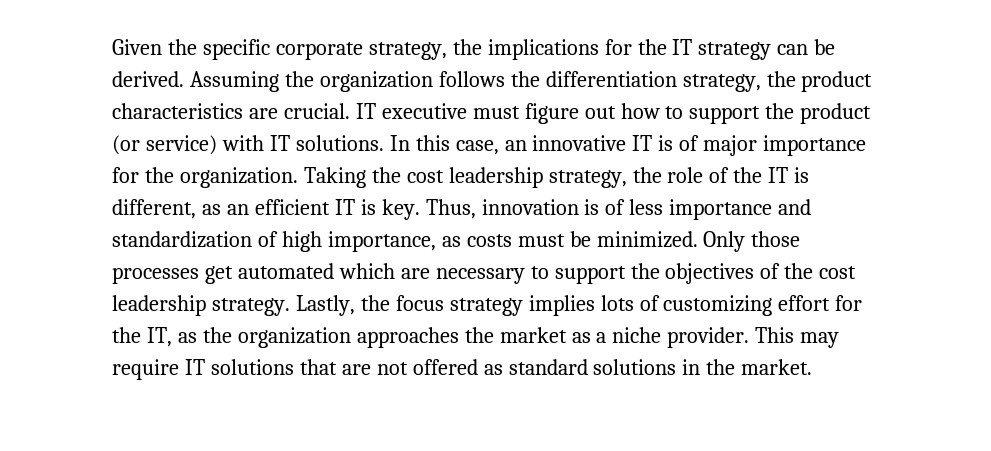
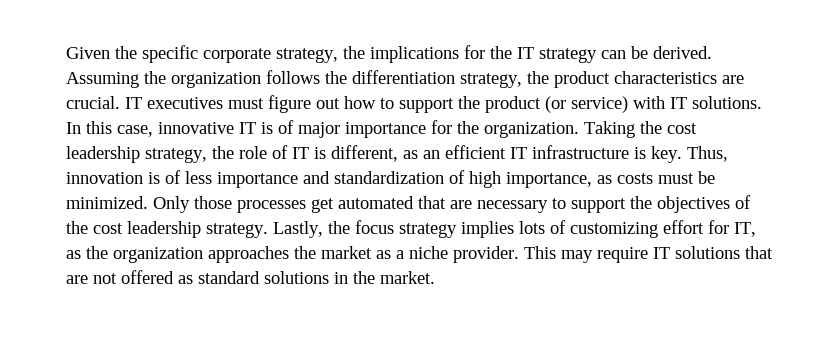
- IT executive must figure out how to support the product (or service) with IT solutions.
+ IT executives must figure out how to support the product (or service) with IT solutions.
- In this case, an innovative IT is of major importance for the organization.
+ In this case, innovative IT is of major importance for the organization.
- Taking the cost leadership strategy, the role of the IT is different, as an efficient IT is key.
+ Taking the cost leadership strategy, the role of IT is different, as an efficient IT infrastructure is key.
- Only those processes get automated which are necessary to support the objectives of the cost leadership strategy.
+ Only those processes get automated that are necessary to support the objectives of the cost leadership strategy.
- Lastly, the focus strategy implies lots of customizing effort for the IT, as the organization approaches the market as a niche provider.
+ Lastly, the focus strategy implies lots of customizing effort for IT, as the organization approaches the market as a niche provider.

